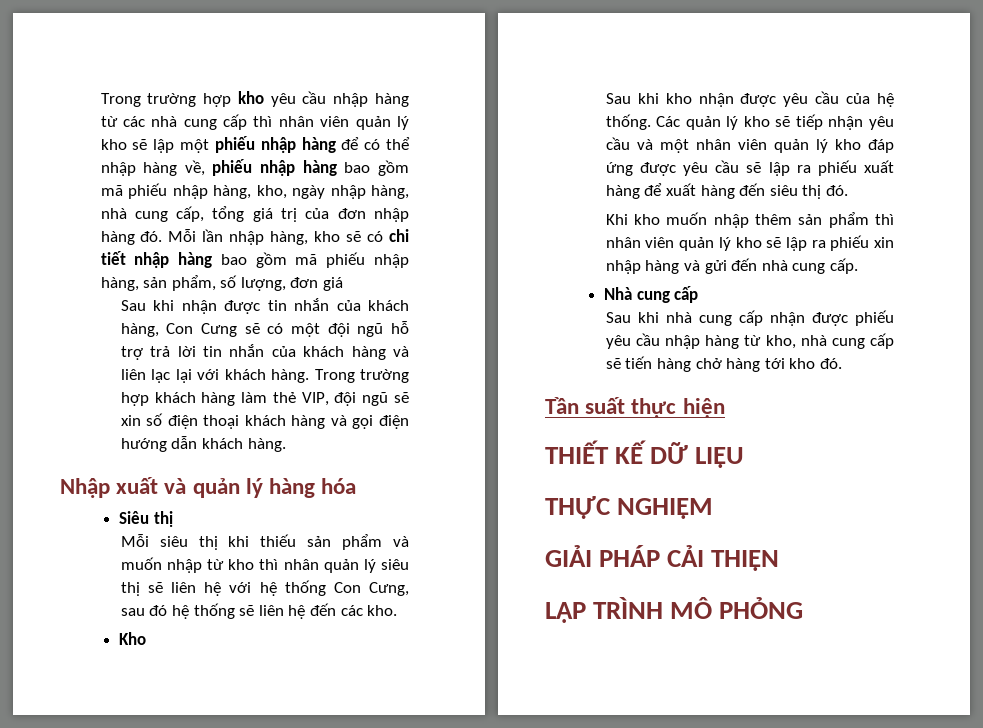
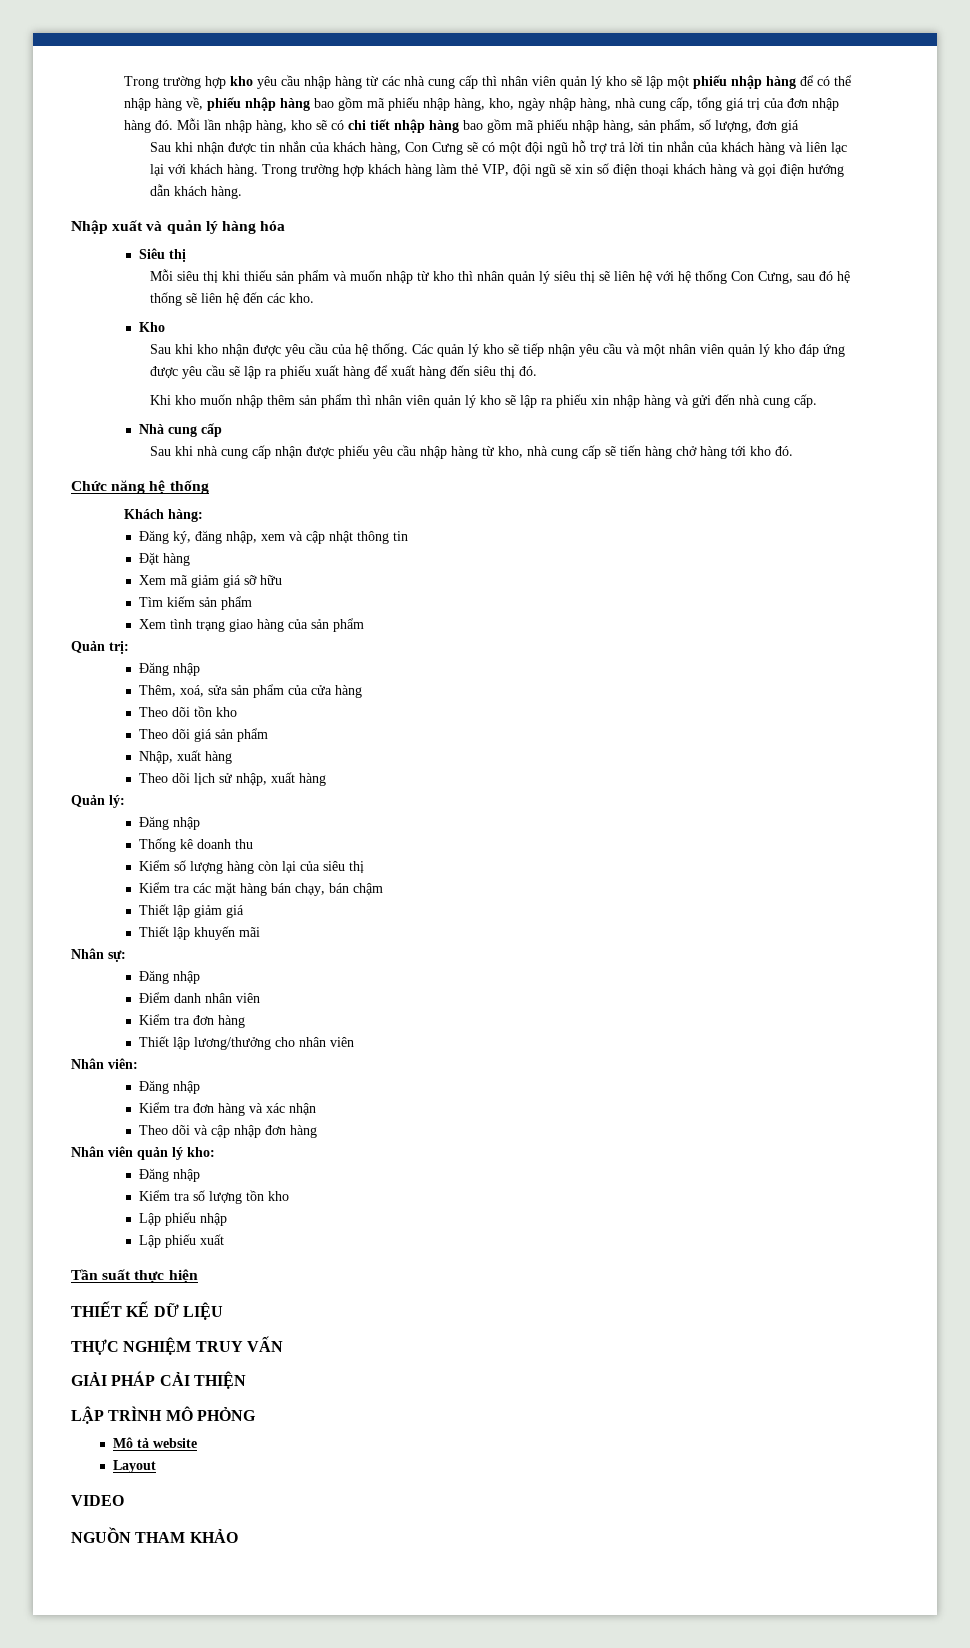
+ Chức năng hệ thống
+ Khách hàng:
+ Đăng ký, đăng nhập, xem và cập nhật thông tin
+ Đặt hàng
+ Xem mã giảm giá sỡ hữu
+ Tìm kiếm sản phẩm
+ Xem tình trạng giao hàng của sản phẩm
+ Quản trị:
+ Đăng nhập
+ Thêm, xoá, sửa sản phẩm của cửa hàng
+ Theo dõi tồn kho
+ Theo dõi giá sản phẩm
+ Nhập, xuất hàng
+ Theo dõi lịch sử nhập, xuất hàng
+ Quản lý:
+ Đăng nhập
+ Thống kê doanh thu
+ Kiểm số lượng hàng còn lại của siêu thị
+ Kiểm tra các mặt hàng bán chạy, bán chậm
+ Thiết lập giảm giá
+ Thiết lập khuyến mãi
+ Nhân sự:
+ Đăng nhập
+ Điểm danh nhân viên
+ Kiểm tra đơn hàng
+ Thiết lập lương/thưởng cho nhân viên
+ Nhân viên:
+ Đăng nhập
+ Kiểm tra đơn hàng và xác nhận
+ Theo dõi và cập nhập đơn hàng
+ Nhân viên quản lý kho:
+ Đăng nhập
+ Kiểm tra số lượng tồn kho
+ Lập phiếu nhập
+ Lập phiếu xuất
- THỰC NGHIỆM
+ THỰC NGHIỆM TRUY VẤN
+ Mô tả website
+ Layout
+ VIDEO
+ NGUỒN THAM KHẢO

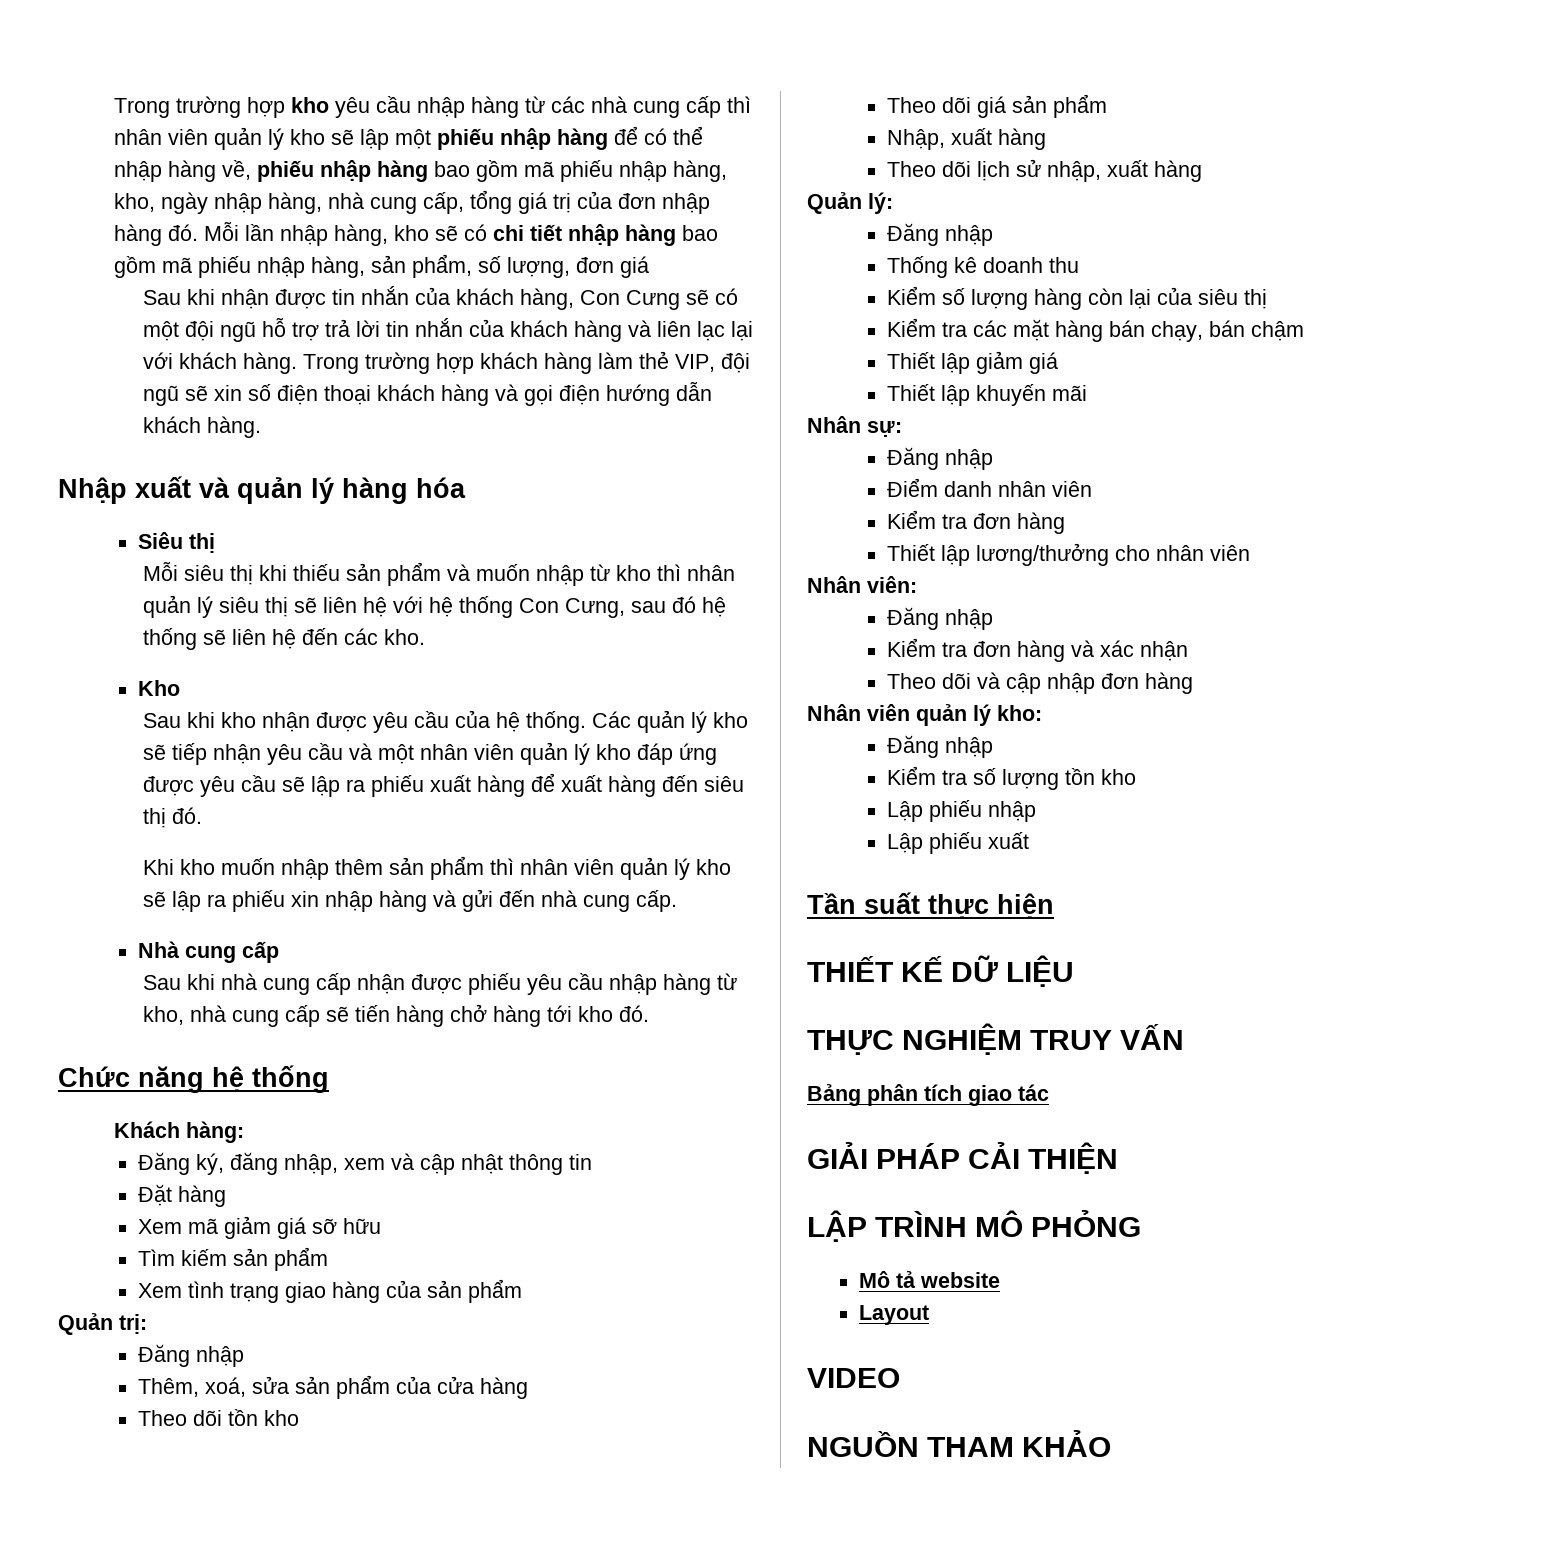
+ Bảng phân tích giao tác

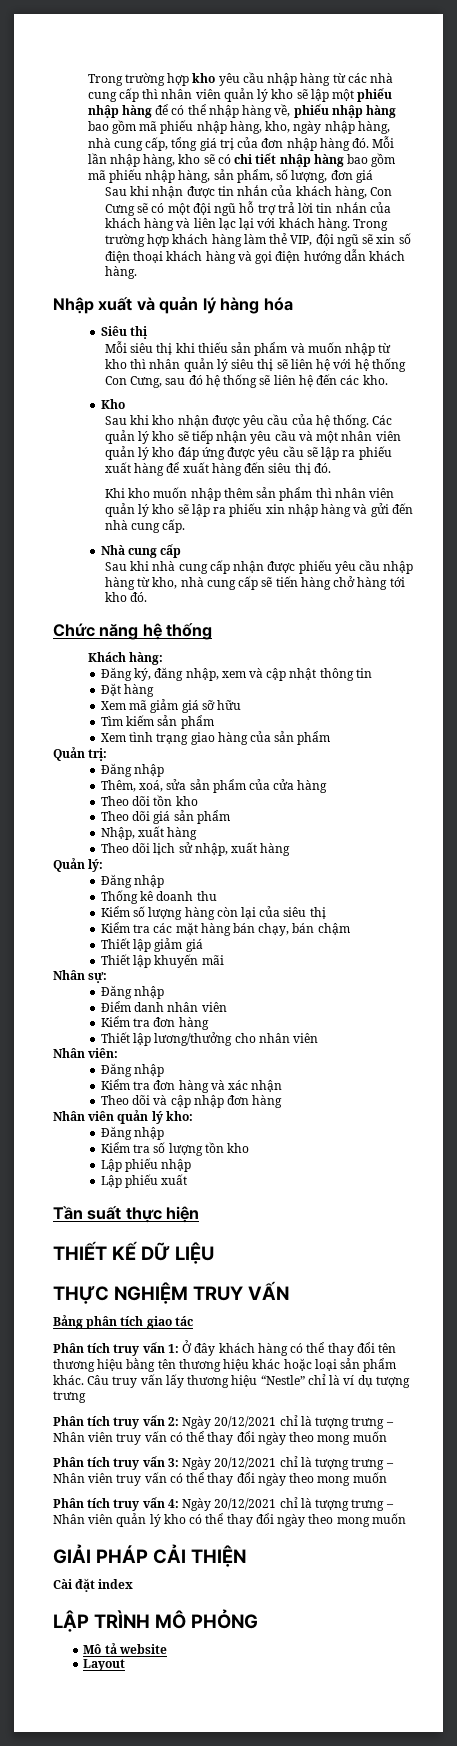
+ Phân tích truy vấn 1: Ở đây khách hàng có thể thay đổi tên thương hiệu bằng tên thương hiệu khác hoặc loại sản phẩm khác. Câu truy vấn lấy thương hiệu “Nestle” chỉ là ví dụ tượng trưng
+ Phân tích truy vấn 2: Ngày 20/12/2021 chỉ là tượng trưng – Nhân viên truy vấn có thể thay đổi ngày theo mong muốn
+ Phân tích truy vấn 3: Ngày 20/12/2021 chỉ là tượng trưng – Nhân viên truy vấn có thể thay đổi ngày theo mong muốn
+ Phân tích truy vấn 4: Ngày 20/12/2021 chỉ là tượng trưng – Nhân viên quản lý kho có thể thay đổi ngày theo mong muốn
+ Cài đặt index
- VIDEO
- NGUỒN THAM KHẢO

